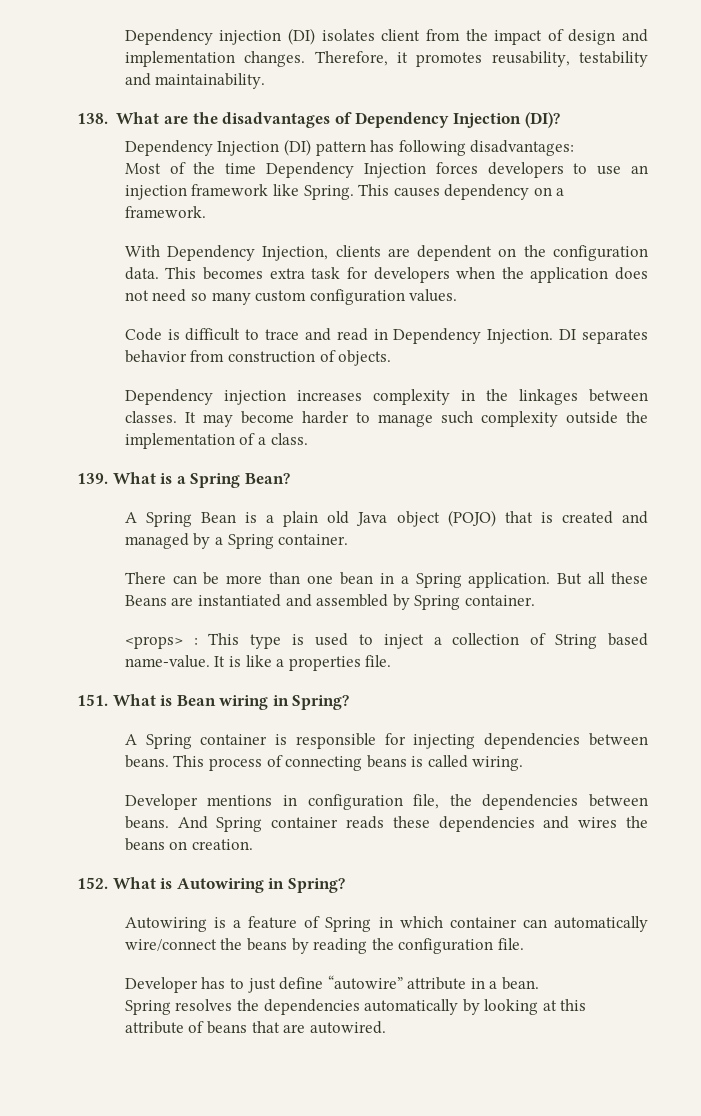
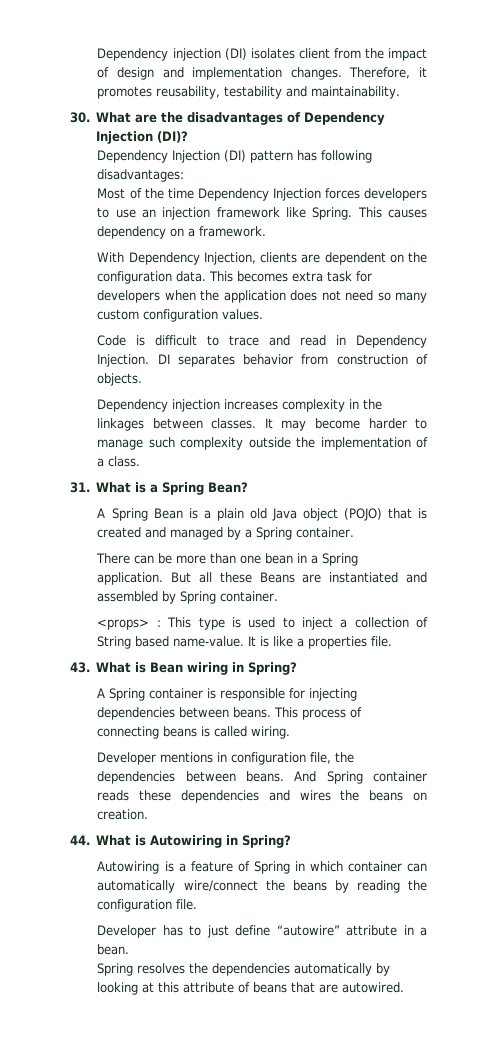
- 138. What are the disadvantages of Dependency Injection (DI)?
+ 30. What are the disadvantages of Dependency Injection (DI)?
- 139. What is a Spring Bean?
+ 31. What is a Spring Bean?
- 151. What is Bean wiring in Spring?
+ 43. What is Bean wiring in Spring?
- 152. What is Autowiring in Spring?
+ 44. What is Autowiring in Spring?

